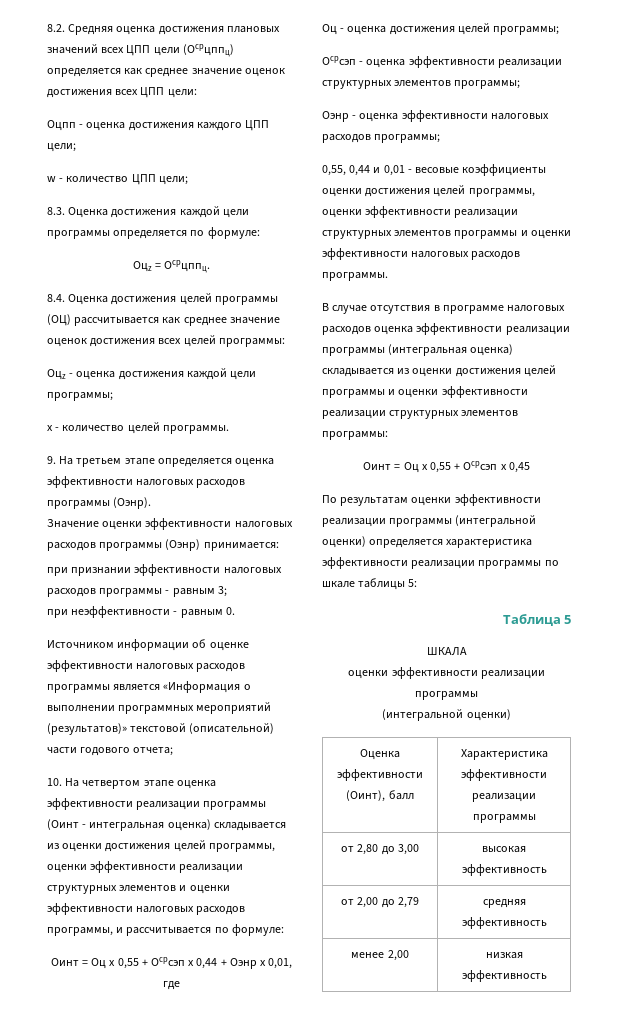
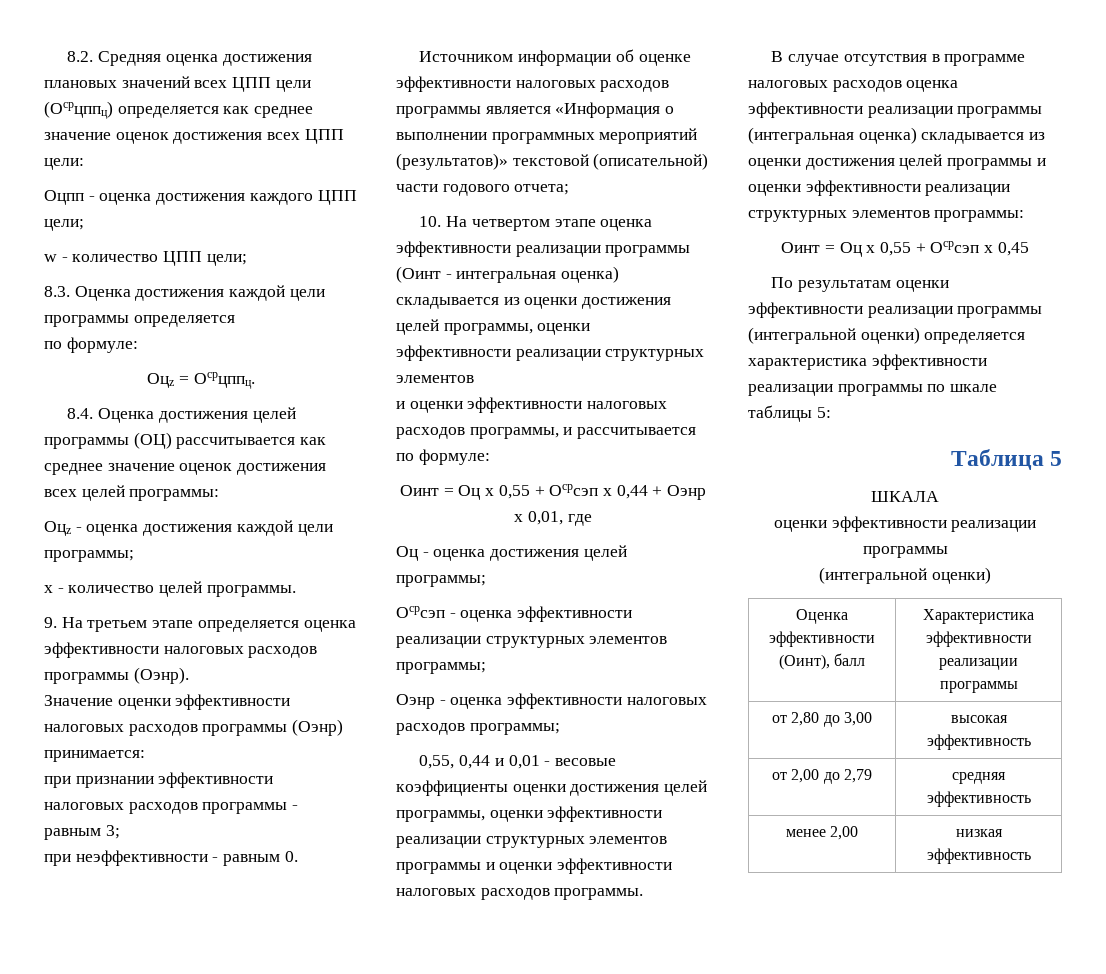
- 8.3. Оценка достижения каждой цели программы определяется по формуле:
+ 8.3. Оценка достижения каждой цели программы определяется
+ по формуле:
- 10. На четвертом этапе оценка эффективности реализации программы (Оинт - интегральная оценка) складывается из оценки достижения целей программы, оценки эффективности реализации структурных элементов и оценки эффективности налоговых расходов программы, и рассчитывается по формуле:
+ 10. На четвертом этапе оценка эффективности реализации программы (Оинт - интегральная оценка) складывается из оценки достижения целей программы, оценки эффективности реализации структурных элементов
+ и оценки эффективности налоговых расходов программы, и рассчитывается по формуле:

